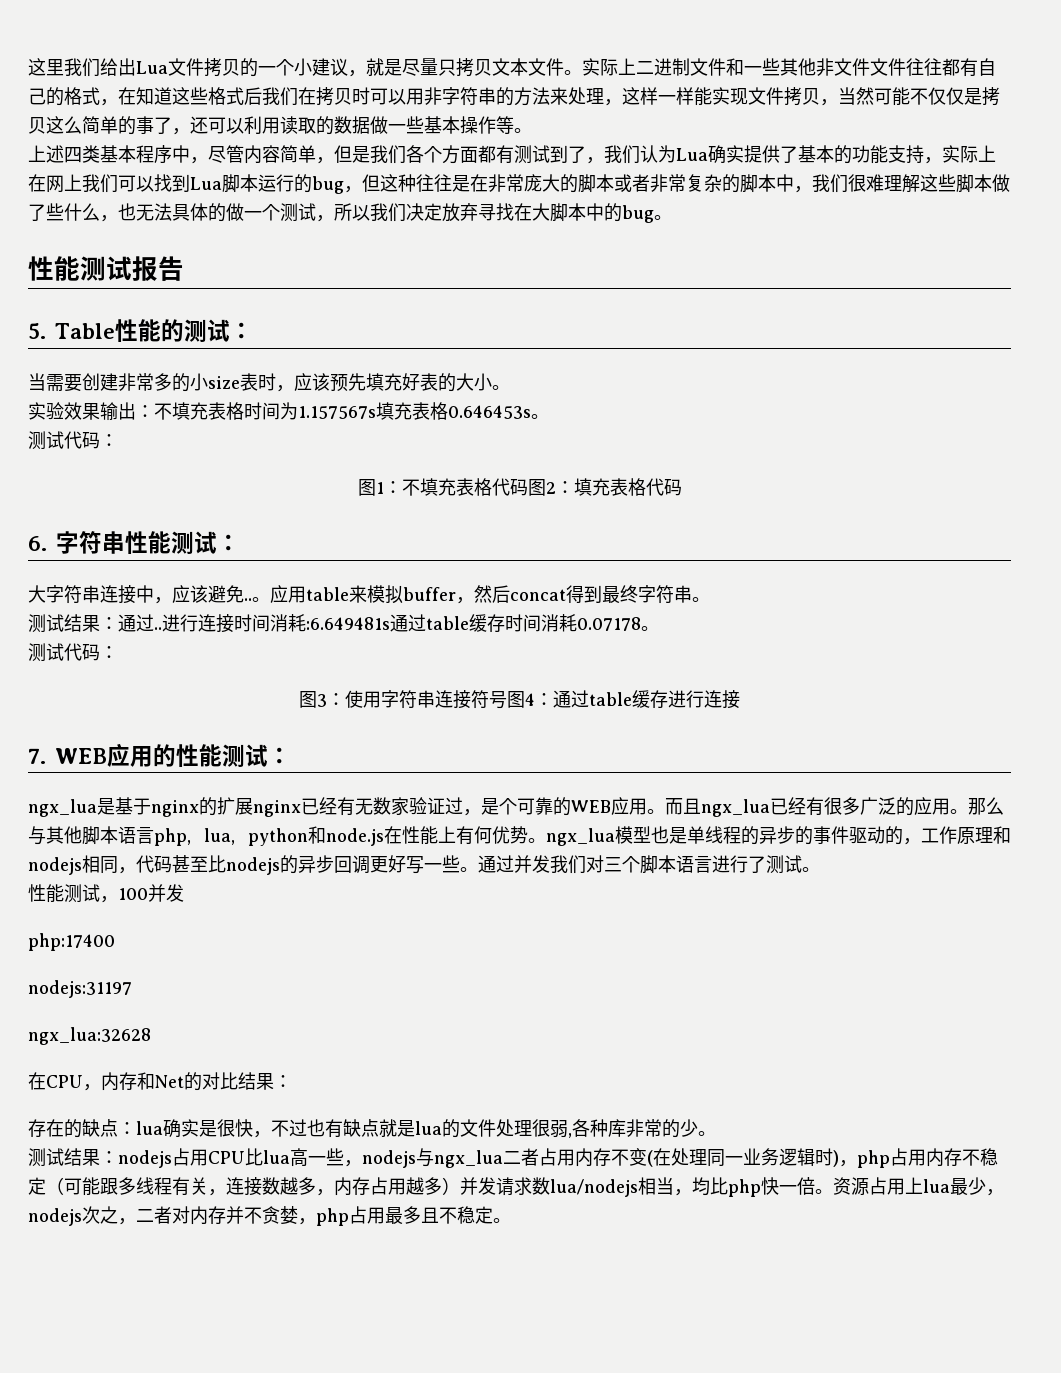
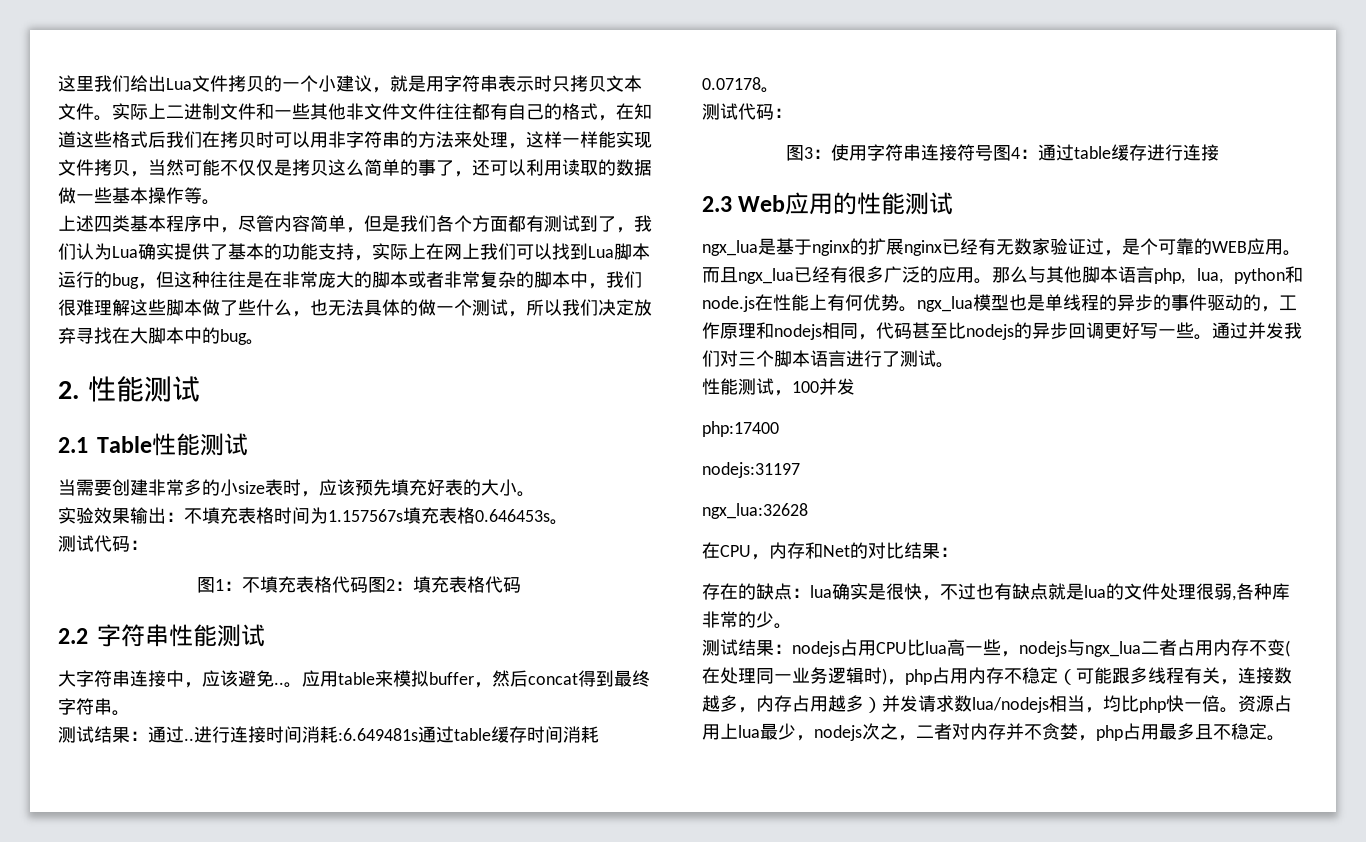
- 这里我们给出Lua文件拷贝的一个小建议，就是尽量只拷贝文本文件。
+ 这里我们给出Lua文件拷贝的一个小建议，就是用字符串表示时只拷贝文本文件。
- 性能测试报告
- 5. Table性能的测试：
+ 2.性能测试
+ 2.1 Table性能测试
- 6.字符串性能测试：
+ 2.2字符串性能测试
- 7. WEB应用的性能测试：
+ 2.3 Web应用的性能测试

